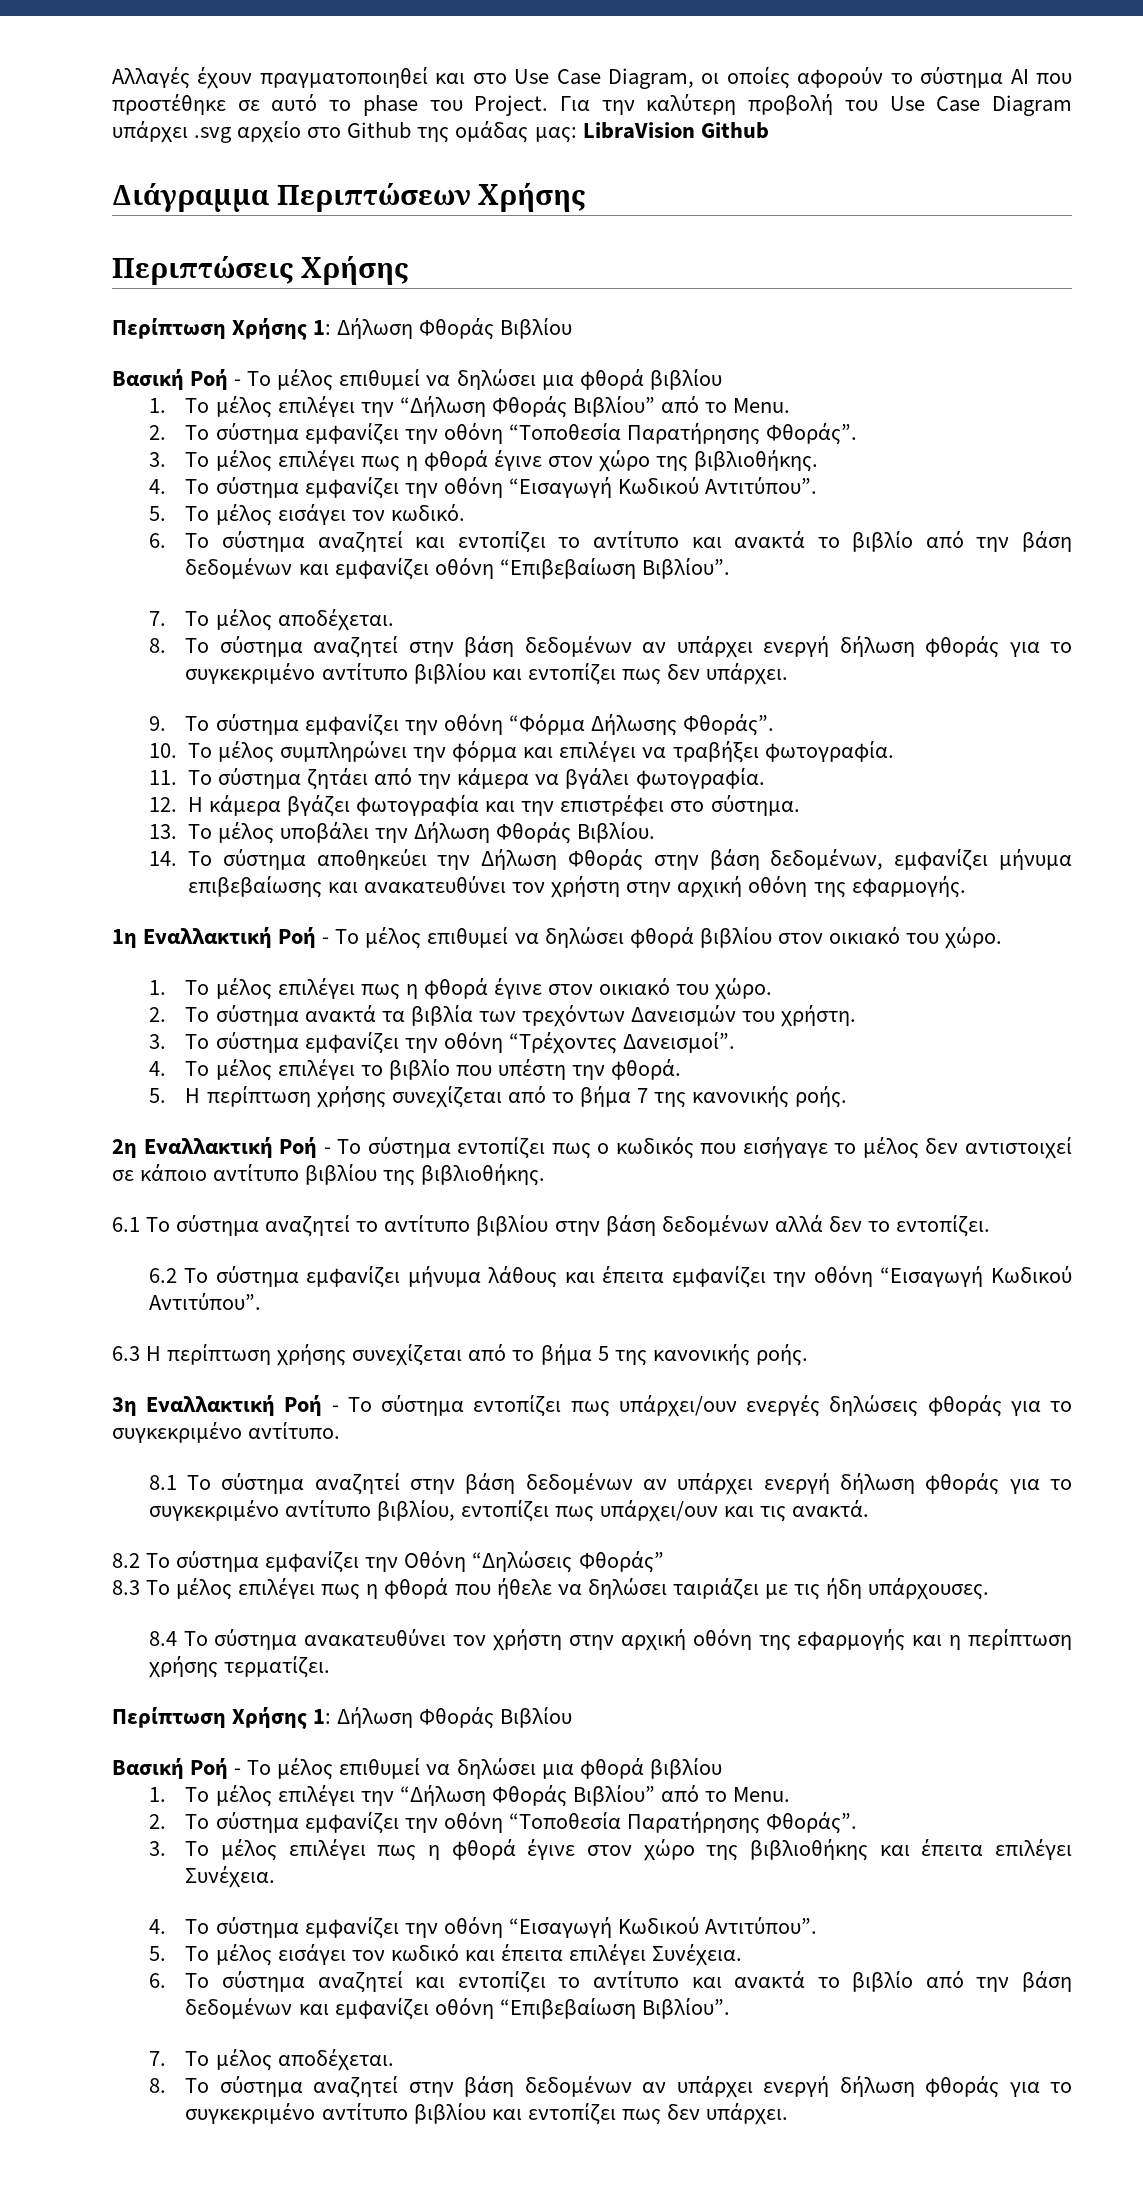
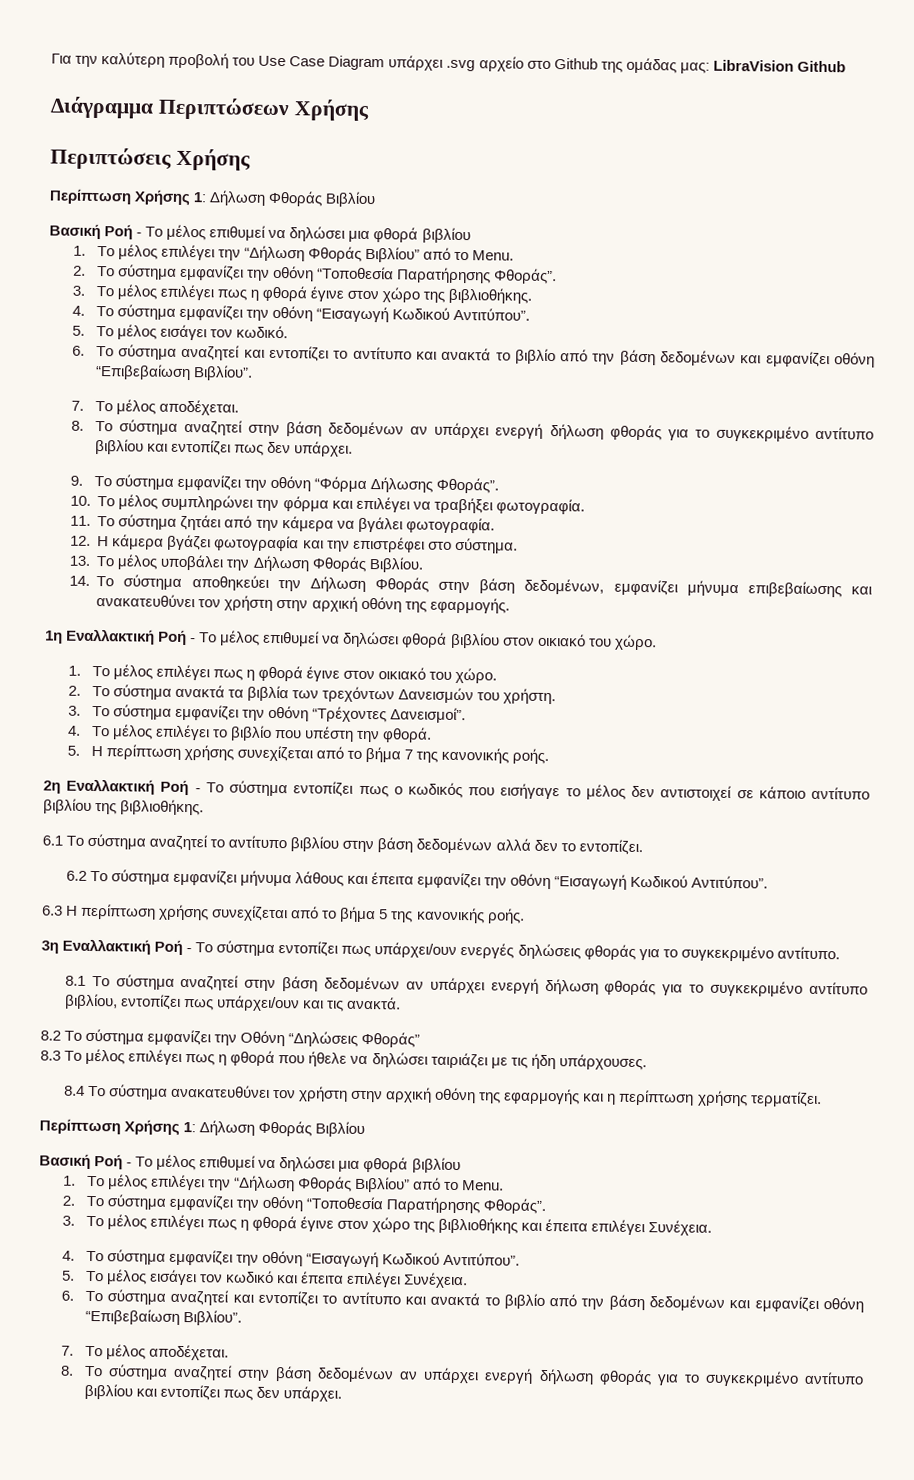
- Αλλαγές έχουν πραγματοποιηθεί και στο Use Case Diagram, οι οποίες αφορούν το σύστημα AI που προστέθηκε σε αυτό το phase του Project.

